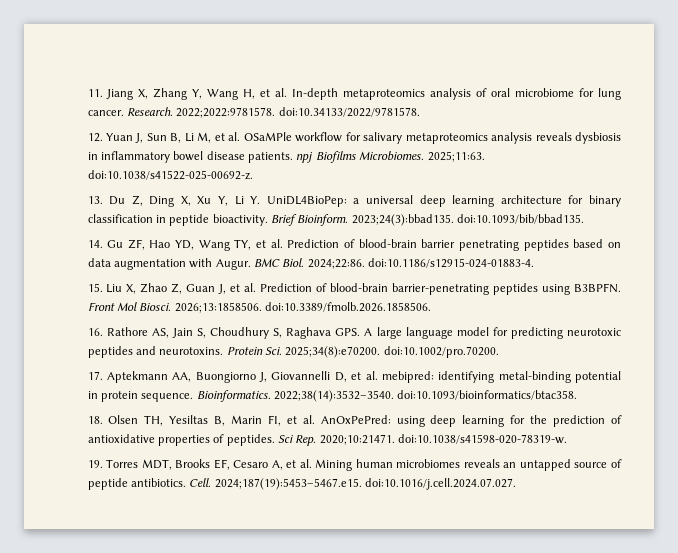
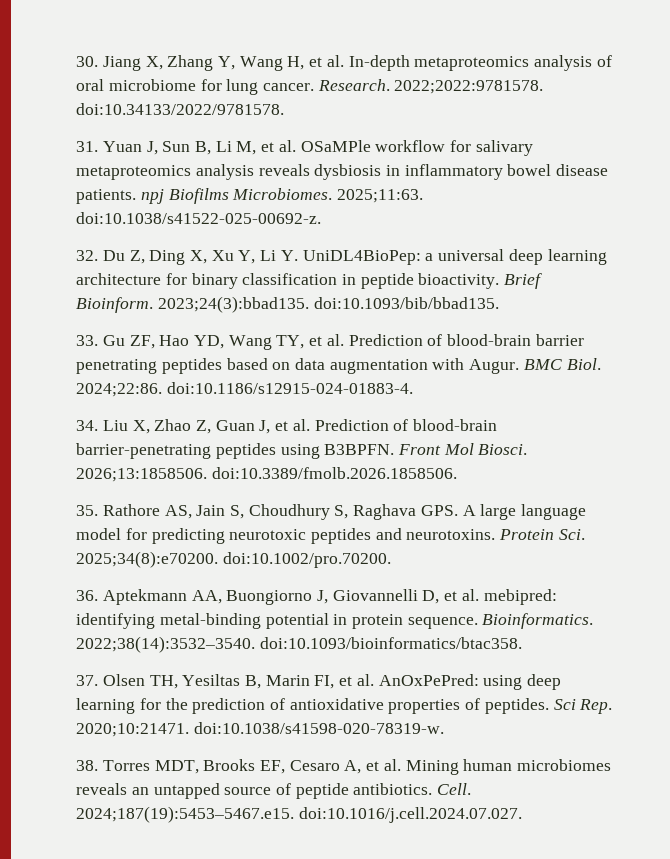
- 11. Jiang X, Zhang Y, Wang H, et al. In-depth metaproteomics analysis of oral microbiome for lung cancer.
+ 30. Jiang X, Zhang Y, Wang H, et al. In-depth metaproteomics analysis of oral microbiome for lung cancer.
- 12. Yuan J, Sun B, Li M, et al. OSaMPle workflow for salivary metaproteomics analysis reveals dysbiosis in inflammatory bowel disease patients. npj Biofilms Microbiomes.
+ 31. Yuan J, Sun B, Li M, et al. OSaMPle workflow for salivary metaproteomics analysis reveals dysbiosis in inflammatory bowel disease patients. npj Biofilms Microbiomes.
- 13. Du Z, Ding X, Xu Y, Li Y. UniDL4BioPep: a universal deep learning architecture for binary classification in peptide bioactivity.
+ 32. Du Z, Ding X, Xu Y, Li Y. UniDL4BioPep: a universal deep learning architecture for binary classification in peptide bioactivity.
- 14. Gu ZF, Hao YD, Wang TY, et al. Prediction of blood-brain barrier penetrating peptides based on data augmentation with Augur.
+ 33. Gu ZF, Hao YD, Wang TY, et al. Prediction of blood-brain barrier penetrating peptides based on data augmentation with Augur.
- 15. Liu X, Zhao Z, Guan J, et al. Prediction of blood-brain barrier-penetrating peptides using B3BPFN.
+ 34. Liu X, Zhao Z, Guan J, et al. Prediction of blood-brain barrier-penetrating peptides using B3BPFN.
- 16. Rathore AS, Jain S, Choudhury S, Raghava GPS. A large language model for predicting neurotoxic peptides and neurotoxins.
+ 35. Rathore AS, Jain S, Choudhury S, Raghava GPS. A large language model for predicting neurotoxic peptides and neurotoxins.
- 17. Aptekmann AA, Buongiorno J, Giovannelli D, et al. mebipred: identifying metal-binding potential in protein sequence.
+ 36. Aptekmann AA, Buongiorno J, Giovannelli D, et al. mebipred: identifying metal-binding potential in protein sequence.
- 18. Olsen TH, Yesiltas B, Marin FI, et al. AnOxPePred: using deep learning for the prediction of antioxidative properties of peptides.
+ 37. Olsen TH, Yesiltas B, Marin FI, et al. AnOxPePred: using deep learning for the prediction of antioxidative properties of peptides.
- 19. Torres MDT, Brooks EF, Cesaro A, et al. Mining human microbiomes reveals an untapped source of peptide antibiotics.
+ 38. Torres MDT, Brooks EF, Cesaro A, et al. Mining human microbiomes reveals an untapped source of peptide antibiotics.

